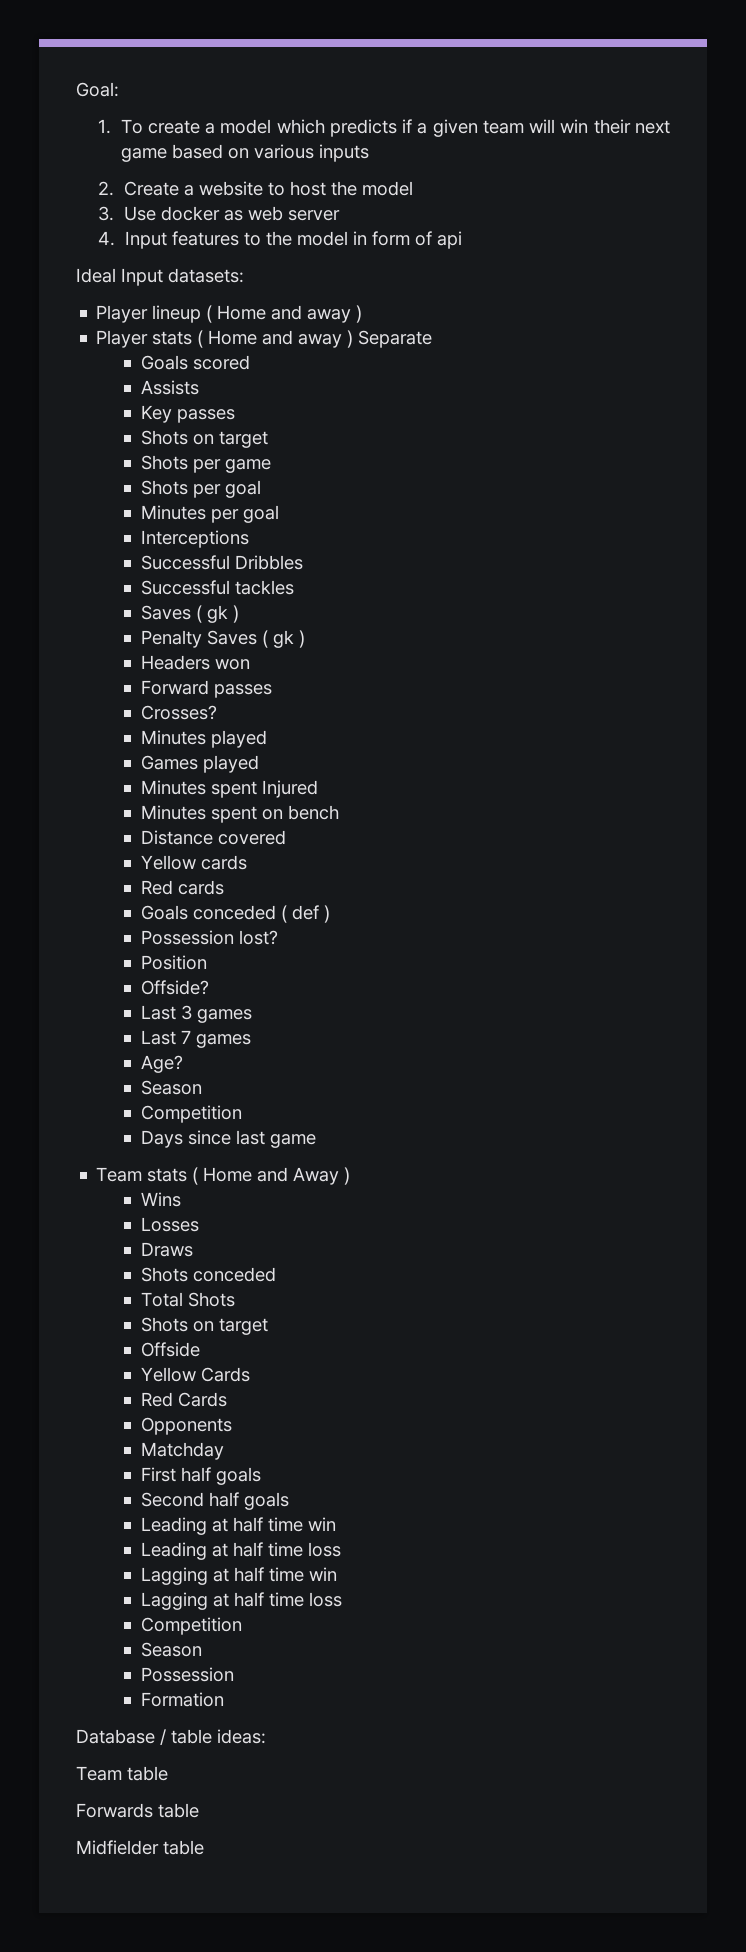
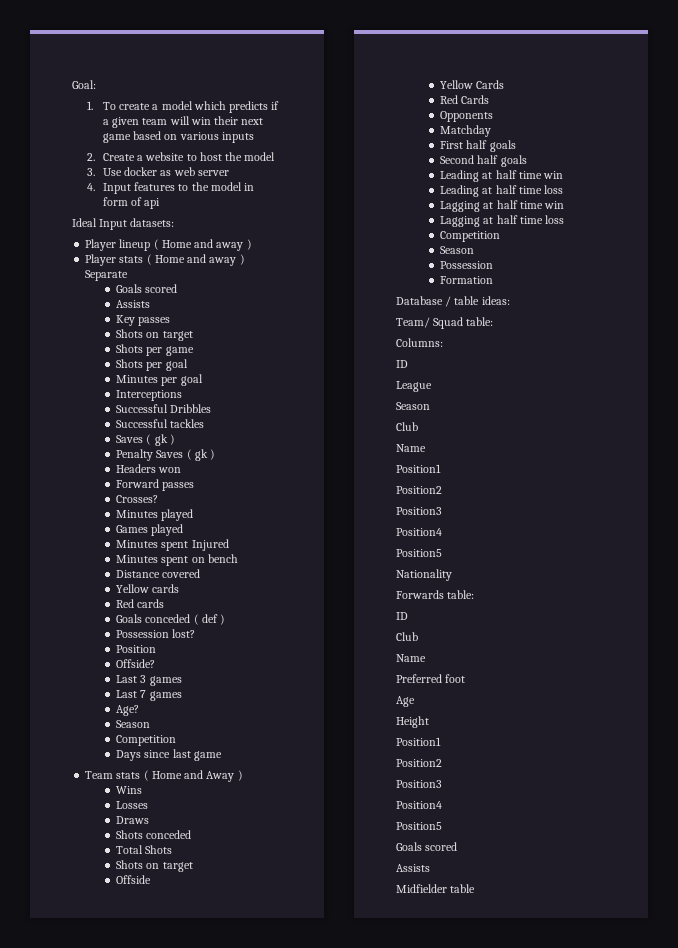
- Team table
- Forwards table
+ Team/ Squad table:
+ Columns:
+ ID
+ League
+ Season
+ Club
+ Name
+ Position1
+ Position2
+ Position3
+ Position4
+ Position5
+ Nationality
+ Forwards table:
+ ID
+ Club
+ Name
+ Preferred foot
+ Age
+ Height
+ Position1
+ Position2
+ Position3
+ Position4
+ Position5
+ Goals scored
+ Assists

